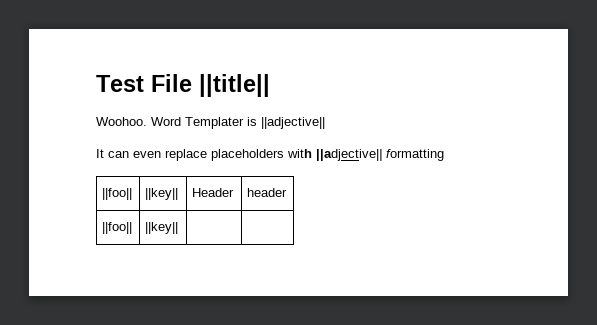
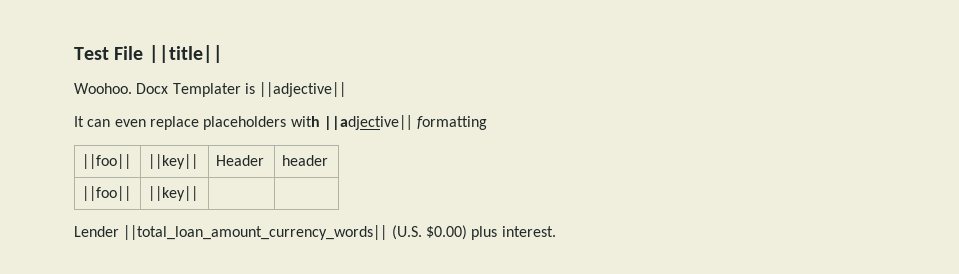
- Word Templater is ||adjective||
+ Docx Templater is ||adjective||
+ Lender ||total_loan_amount_currency_words|| (U.S. $0.00) plus interest.

